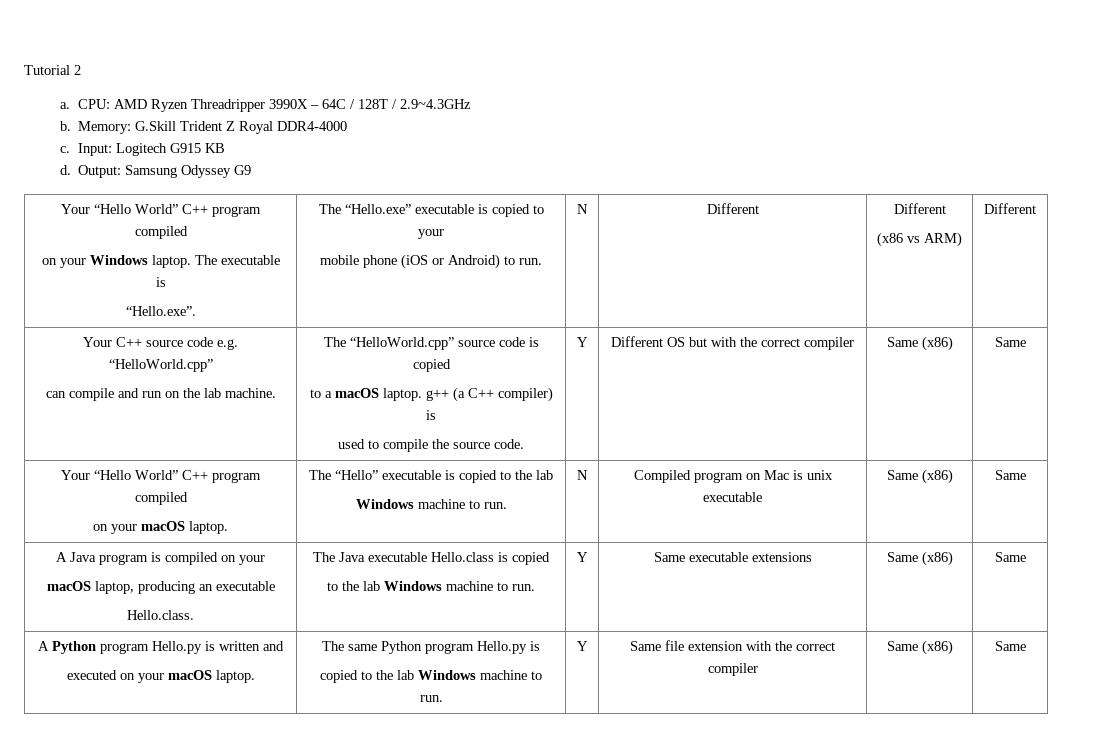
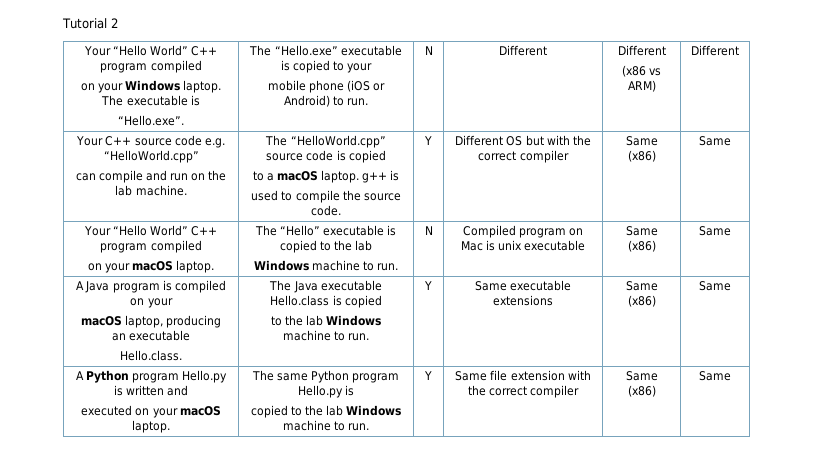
- a. CPU: AMD Ryzen Threadripper 3990X – 64C / 128T / 2.9~4.3GHz
- b. Memory: G.Skill Trident Z Royal DDR4-4000
- c. Input: Logitech G915 KB
- d. Output: Samsung Odyssey G9
- to a macOS laptop. g++ (a C++ compiler) is
+ to a macOS laptop. g++ is

